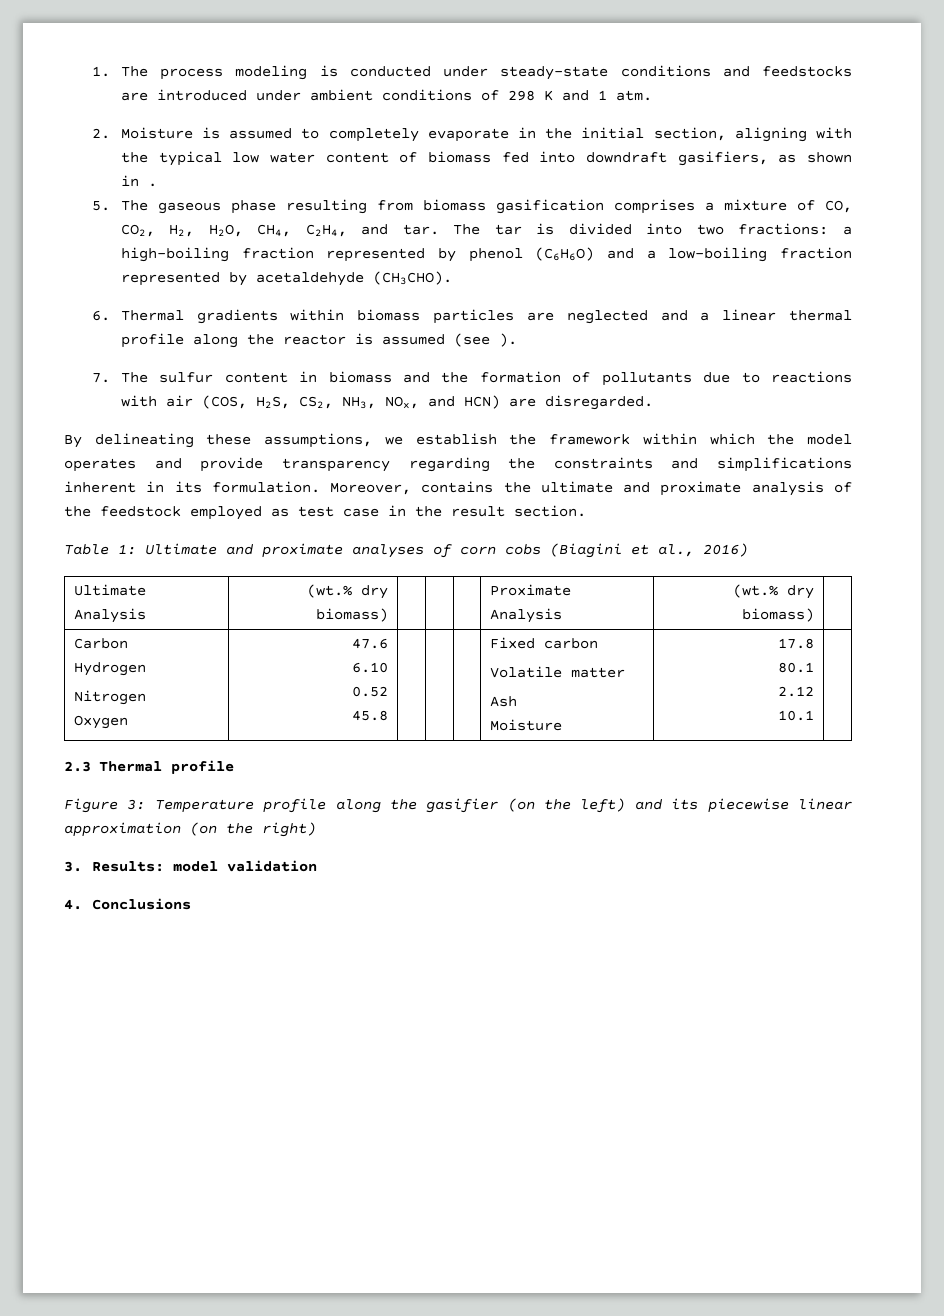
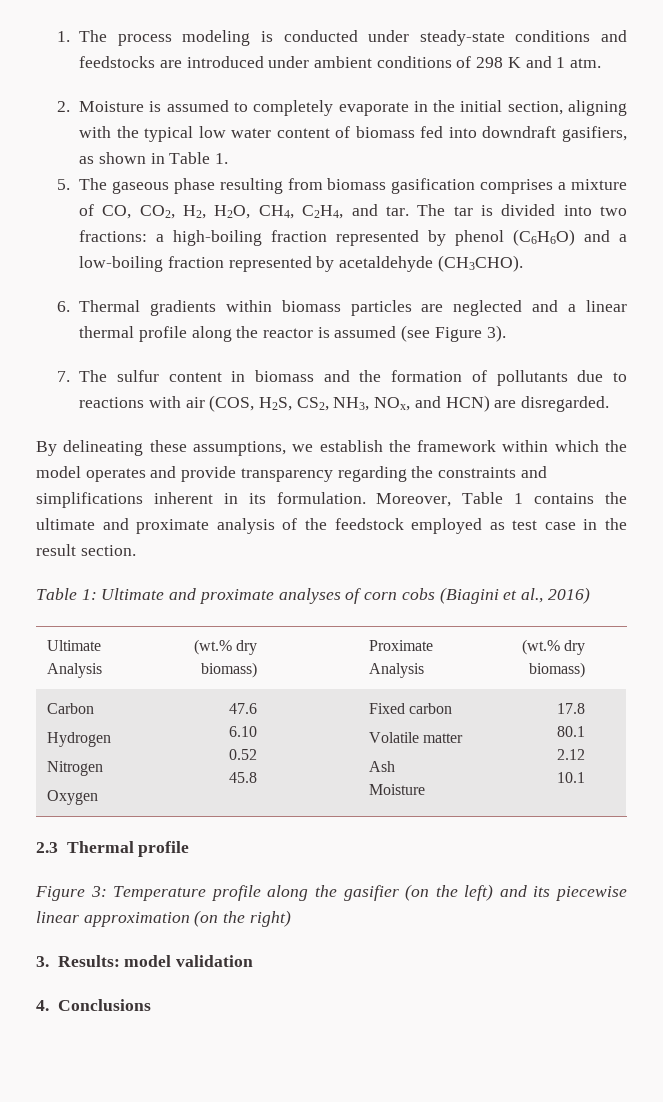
- 2. Moisture is assumed to completely evaporate in the initial section, aligning with the typical low water content of biomass fed into downdraft gasifiers, as shown in .
+ 2. Moisture is assumed to completely evaporate in the initial section, aligning with the typical low water content of biomass fed into downdraft gasifiers, as shown in Table 1.
- 6. Thermal gradients within biomass particles are neglected and a linear thermal profile along the reactor is assumed (see ).
+ 6. Thermal gradients within biomass particles are neglected and a linear thermal profile along the reactor is assumed (see Figure 3).
- Moreover, contains the ultimate and proximate analysis of the feedstock employed as test case in the result section.
+ Moreover, Table 1 contains the ultimate and proximate analysis of the feedstock employed as test case in the result section.

